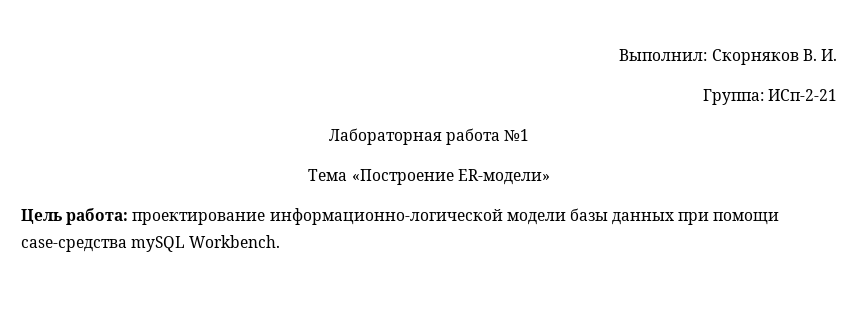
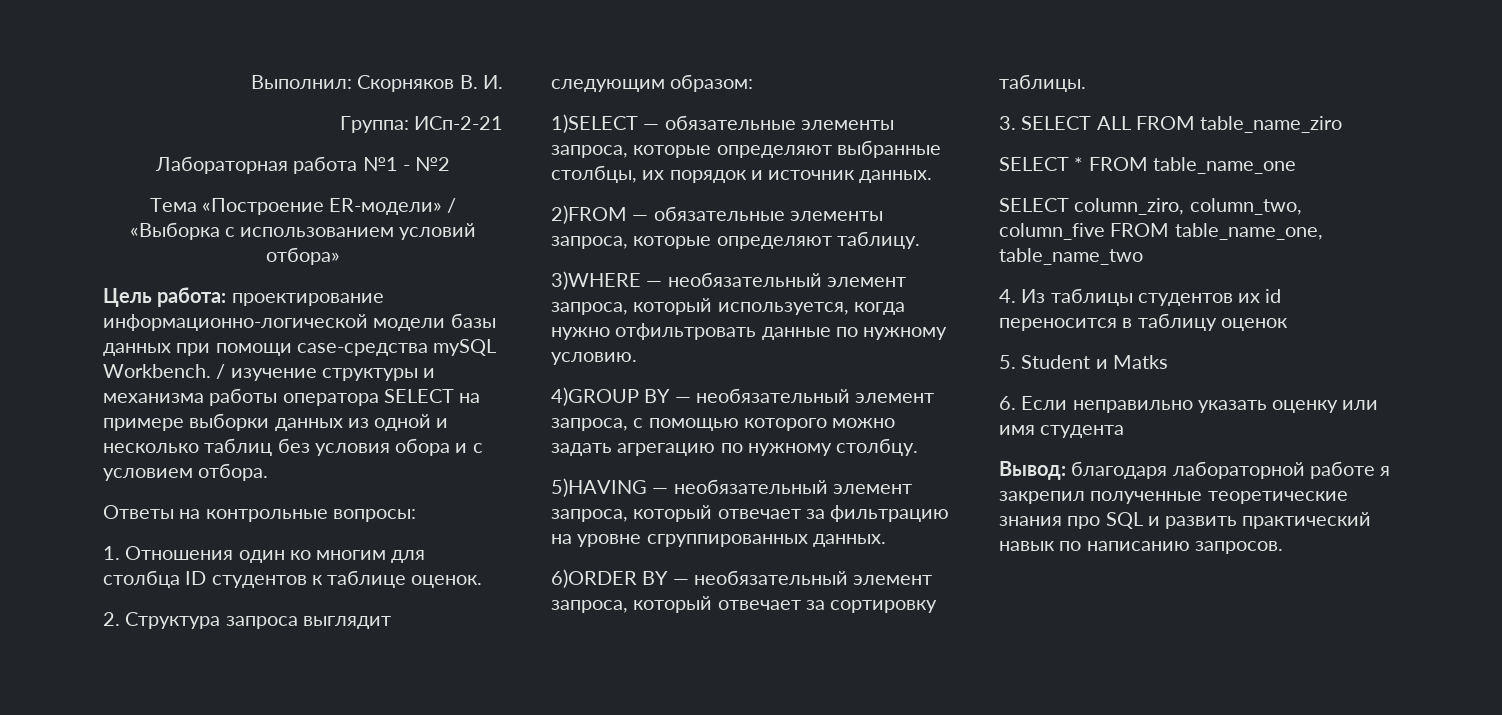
- Лабораторная работа №1
+ Лабораторная работа №1 - №2
- Тема «Построение ER-модели»
+ Тема «Построение ER-модели» / «Выборка с использованием условий отбора»
+ / изучение структуры и механизма работы оператора SELECT на примере выборки данных из одной и несколько таблиц без условия обора и с условием отбора.
+ Ответы на контрольные вопросы:
+ 1. Отношения один ко многим для столбца ID студентов к таблице оценок.
+ 2. Структура запроса выглядит следующим образом:
+ 1)SELECT — обязательные элементы запроса, которые определяют выбранные столбцы, их порядок и источник данных.
+ 2)FROM — обязательные элементы запроса, которые определяют таблицу.
+ 3)WHERE — необязательный элемент запроса, который используется, когда нужно отфильтровать данные по нужному условию.
+ 4)GROUP BY — необязательный элемент запроса, с помощью которого можно задать агрегацию по нужному столбцу.
+ 5)HAVING — необязательный элемент запроса, который отвечает за фильтрацию на уровне сгруппированных данных.
+ 6)ORDER BY — необязательный элемент запроса, который отвечает за сортировку таблицы.
+ 3. SELECT ALL FROM table_name_ziro
+ SELECT * FROM table_name_one
+ SELECT column_ziro, column_two, column_five FROM table_name_one, table_name_two
+ 4. Из таблицы студентов их id переносится в таблицу оценок
+ 5. Student и Matks
+ 6. Если неправильно указать оценку или имя студента
+ Вывод: благодаря лабораторной работе я закрепил полученные теоретические знания про SQL и развить практический навык по написанию запросов.

